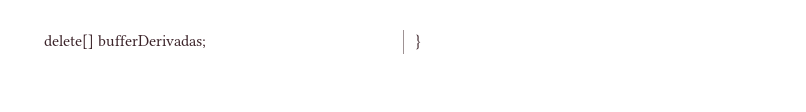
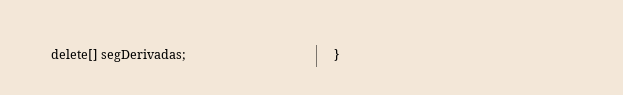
- delete[] bufferDerivadas;
+ delete[] segDerivadas;

